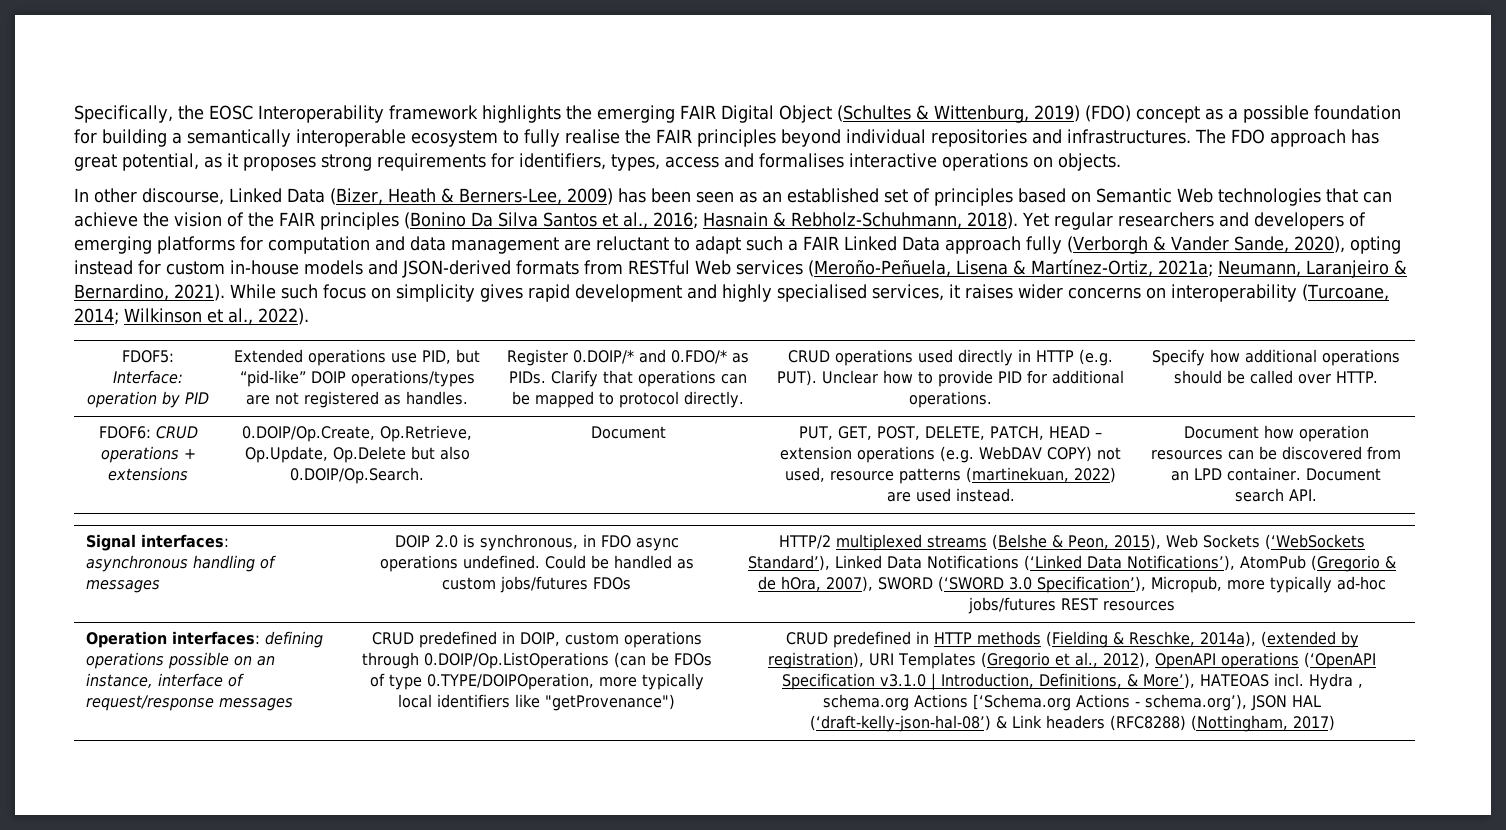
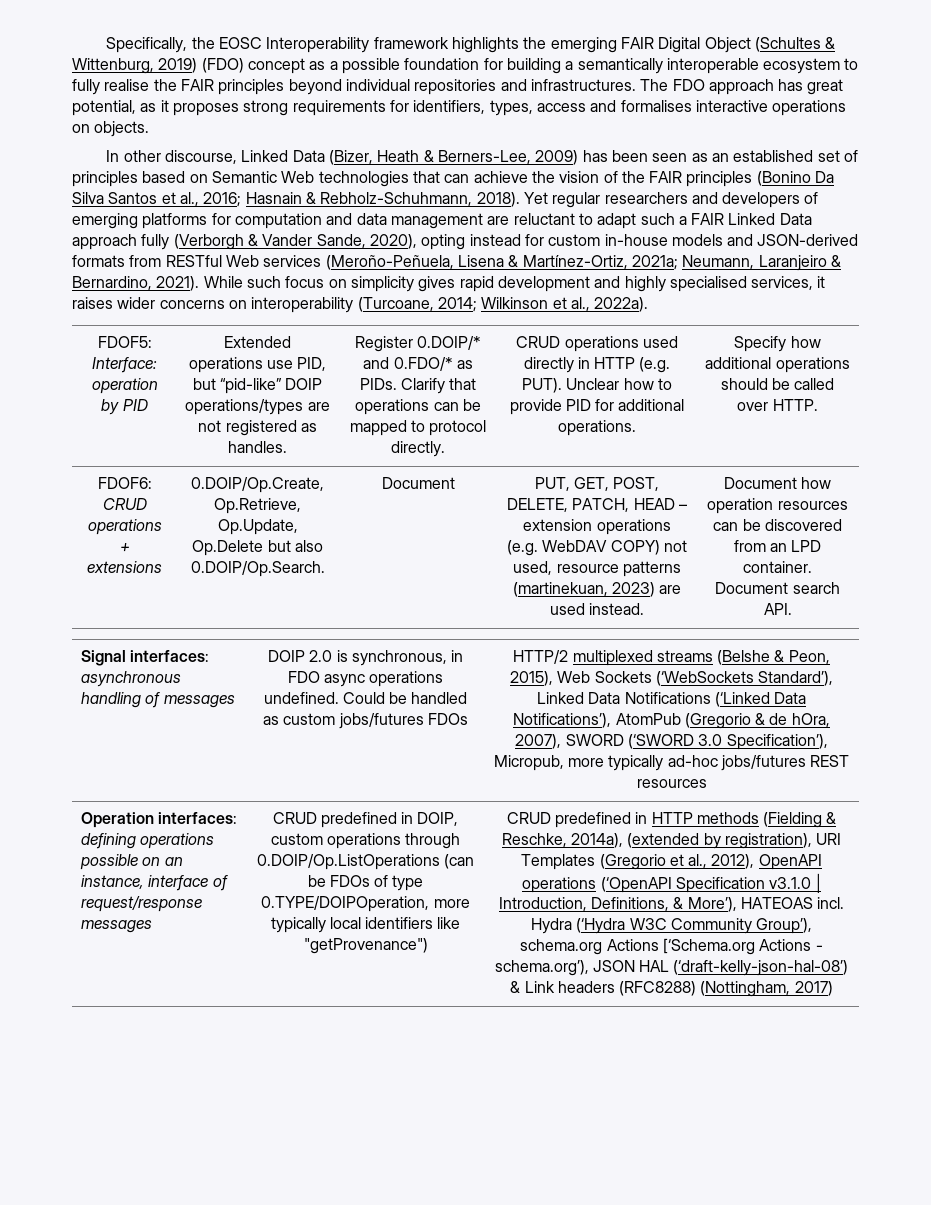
- While such focus on simplicity gives rapid development and highly specialised services, it raises wider concerns on interoperability (Turcoane, 2014; Wilkinson et al., 2022).
+ While such focus on simplicity gives rapid development and highly specialised services, it raises wider concerns on interoperability (Turcoane, 2014; Wilkinson et al., 2022a).
- PUT, GET, POST, DELETE, PATCH, HEAD – extension operations (e.g. WebDAV COPY) not used, resource patterns (martinekuan, 2022) are used instead.
+ PUT, GET, POST, DELETE, PATCH, HEAD – extension operations (e.g. WebDAV COPY) not used, resource patterns (martinekuan, 2023) are used instead.
- CRUD predefined in HTTP methods (Fielding & Reschke, 2014a), (extended by registration), URI Templates (Gregorio et al., 2012), OpenAPI operations (‘OpenAPI Specification v3.1.0 | Introduction, Definitions, & More’), HATEOAS incl. Hydra , schema.org Actions [‘Schema.org Actions - schema.org’), JSON HAL (‘draft-kelly-json-hal-08’) & Link headers (RFC8288) (Nottingham, 2017)
+ CRUD predefined in HTTP methods (Fielding & Reschke, 2014a), (extended by registration), URI Templates (Gregorio et al., 2012), OpenAPI operations (‘OpenAPI Specification v3.1.0 | Introduction, Definitions, & More’), HATEOAS incl. Hydra (‘Hydra W3C Community Group’), schema.org Actions [‘Schema.org Actions - schema.org’), JSON HAL (‘draft-kelly-json-hal-08’) & Link headers (RFC8288) (Nottingham, 2017)

